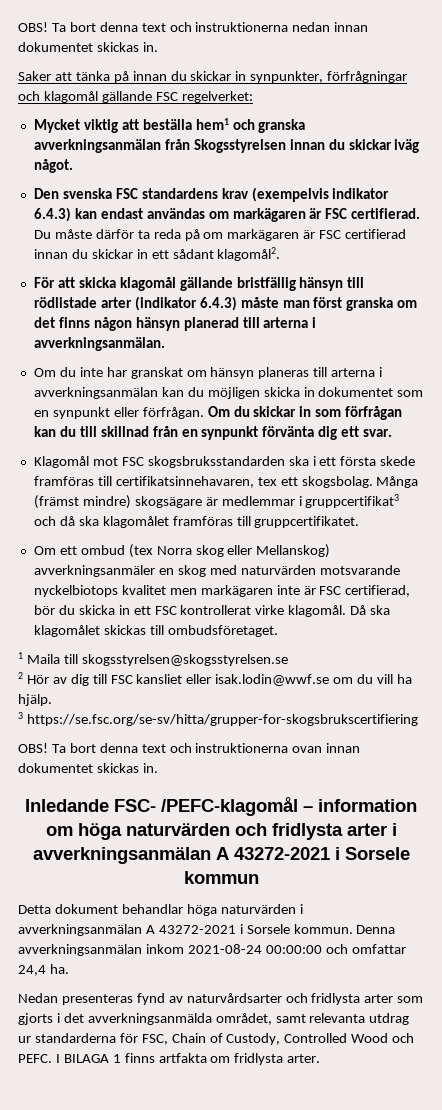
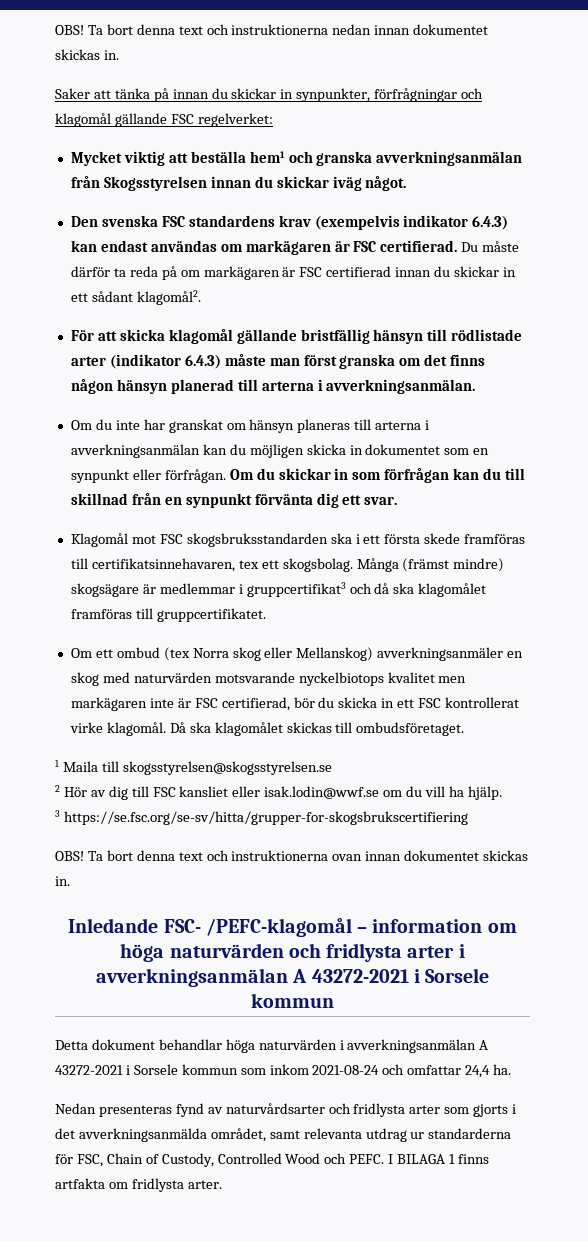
- Detta dokument behandlar höga naturvärden i avverkningsanmälan A 43272-2021 i Sorsele kommun. Denna avverkningsanmälan inkom 2021-08-24 00:00:00 och omfattar 24,4 ha.
+ Detta dokument behandlar höga naturvärden i avverkningsanmälan A 43272-2021 i Sorsele kommun som inkom 2021-08-24 och omfattar 24,4 ha.

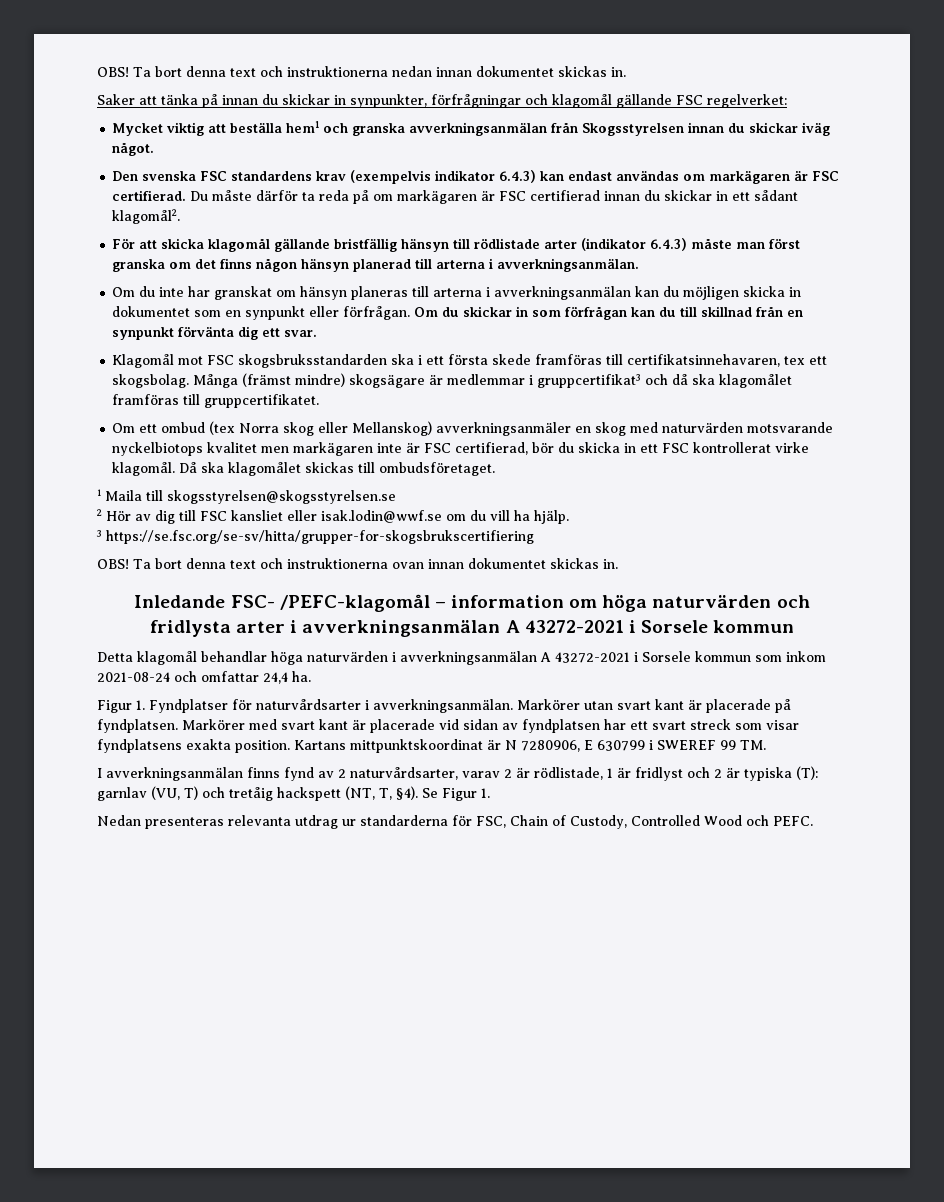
- Detta dokument behandlar höga naturvärden i avverkningsanmälan A 43272-2021 i Sorsele kommun som inkom 2021-08-24 och omfattar 24,4 ha.
+ Detta klagomål behandlar höga naturvärden i avverkningsanmälan A 43272-2021 i Sorsele kommun som inkom 2021-08-24 och omfattar 24,4 ha.
- Nedan presenteras fynd av naturvårdsarter och fridlysta arter som gjorts i det avverkningsanmälda området, samt relevanta utdrag ur standarderna för FSC, Chain of Custody, Controlled Wood och PEFC. I BILAGA 1 finns artfakta om fridlysta arter.
+ Figur 1. Fyndplatser för naturvårdsarter i avverkningsanmälan. Markörer utan svart kant är placerade på fyndplatsen. Markörer med svart kant är placerade vid sidan av fyndplatsen har ett svart streck som visar fyndplatsens exakta position. Kartans mittpunktskoordinat är N 7280906, E 630799 i SWEREF 99 TM.
+ I avverkningsanmälan finns fynd av 2 naturvårdsarter, varav 2 är rödlistade, 1 är fridlyst och 2 är typiska (T): garnlav (VU, T) och tretåig hackspett (NT, T, §4). Se Figur 1.
+ Nedan presenteras relevanta utdrag ur standarderna för FSC, Chain of Custody, Controlled Wood och PEFC.

